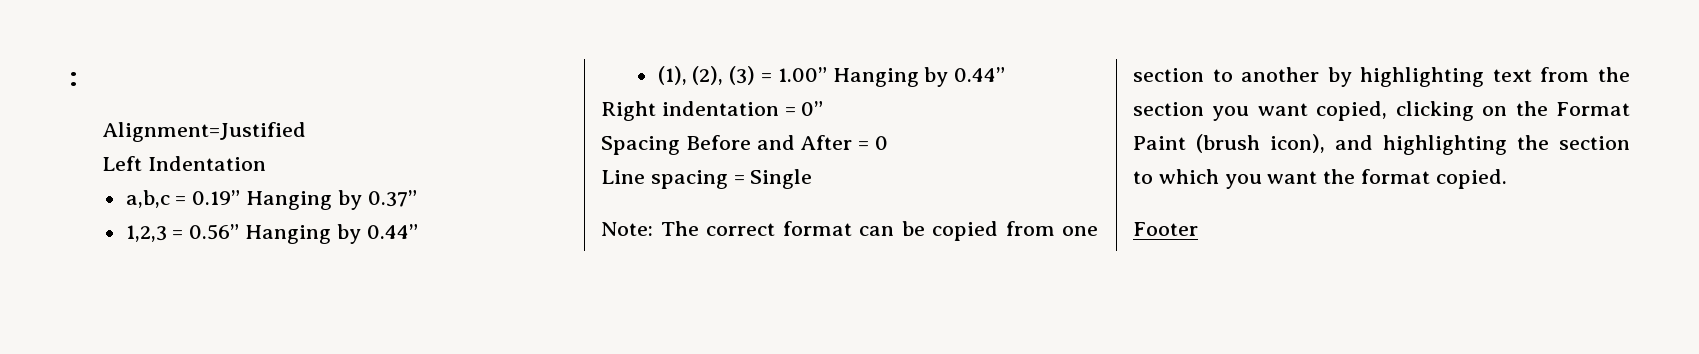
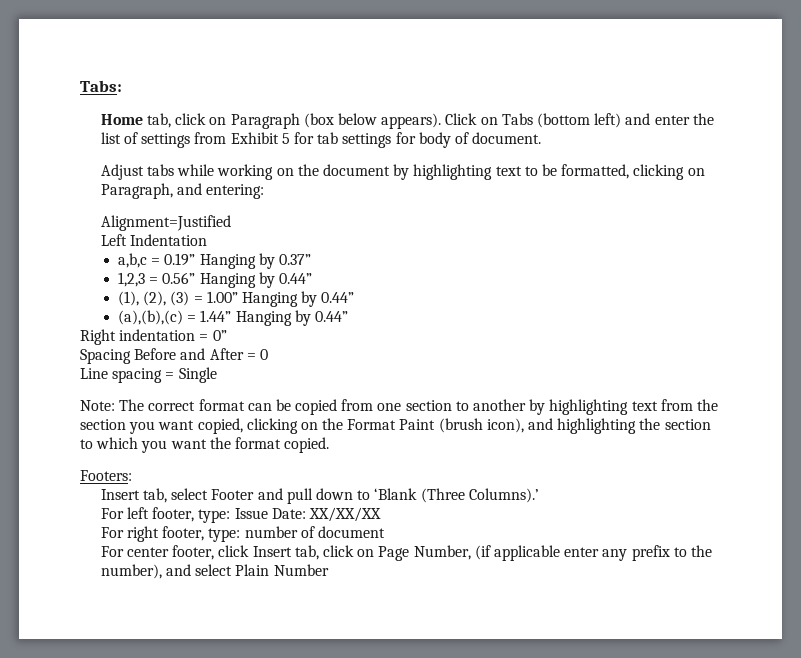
- :
+ Tabs:
+ Home tab, click on Paragraph (box below appears). Click on Tabs (bottom left) and enter the list of settings from Exhibit 5 for tab settings for body of document.
+ Adjust tabs while working on the document by highlighting text to be formatted, clicking on Paragraph, and entering:
+ (a),(b),(c) = 1.44” Hanging by 0.44”
- Footer
+ Footers:
+ Insert tab, select Footer and pull down to ‘Blank (Three Columns).’
+ For left footer, type: Issue Date: XX/XX/XX
+ For right footer, type: number of document
+ For center footer, click Insert tab, click on Page Number, (if applicable enter any prefix to the number), and select Plain Number

